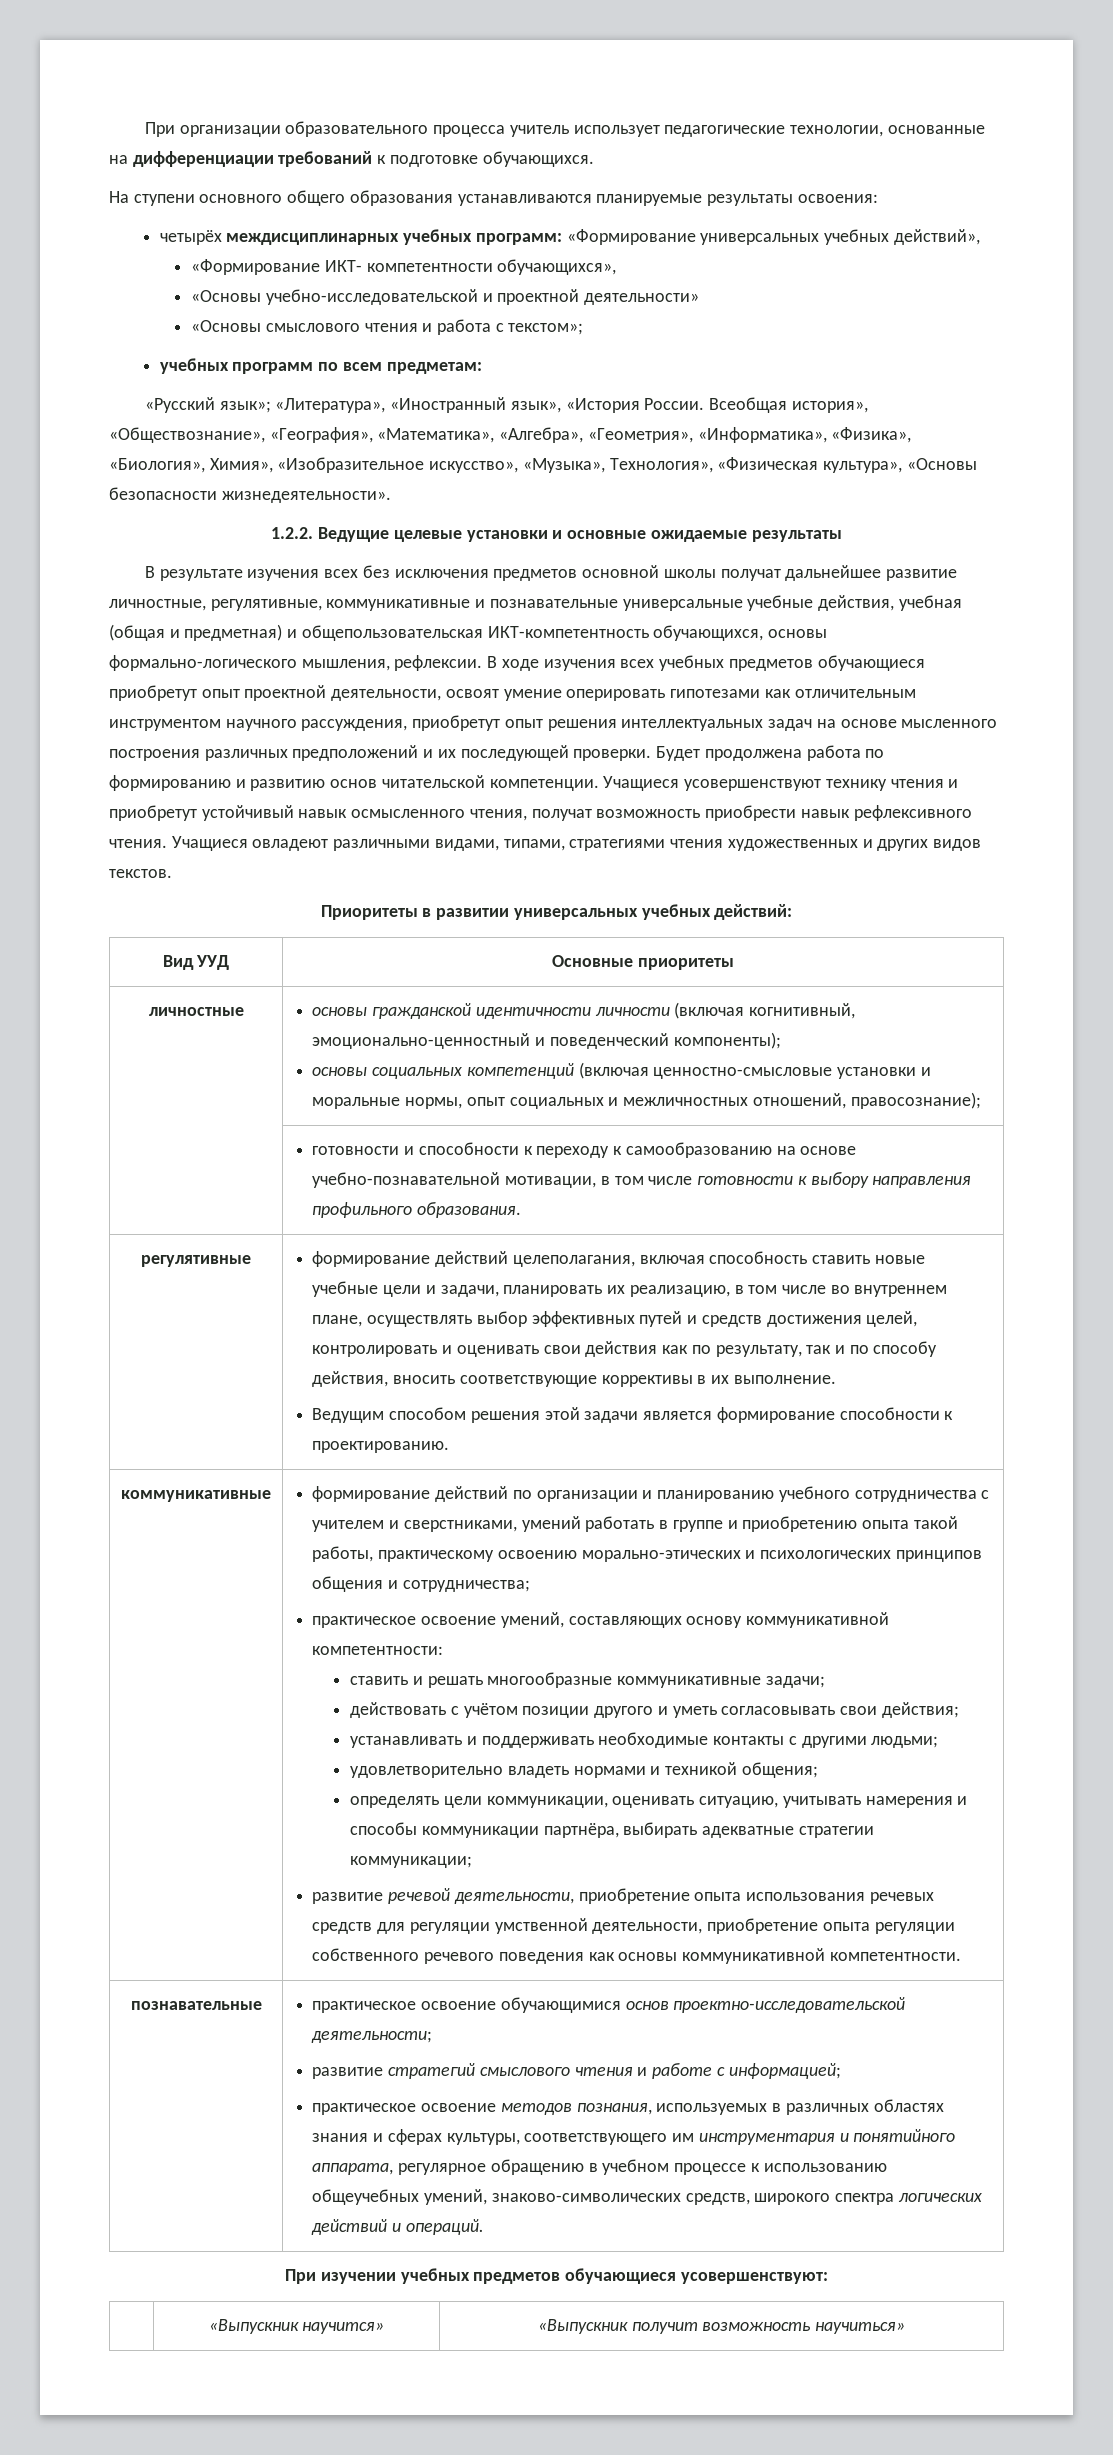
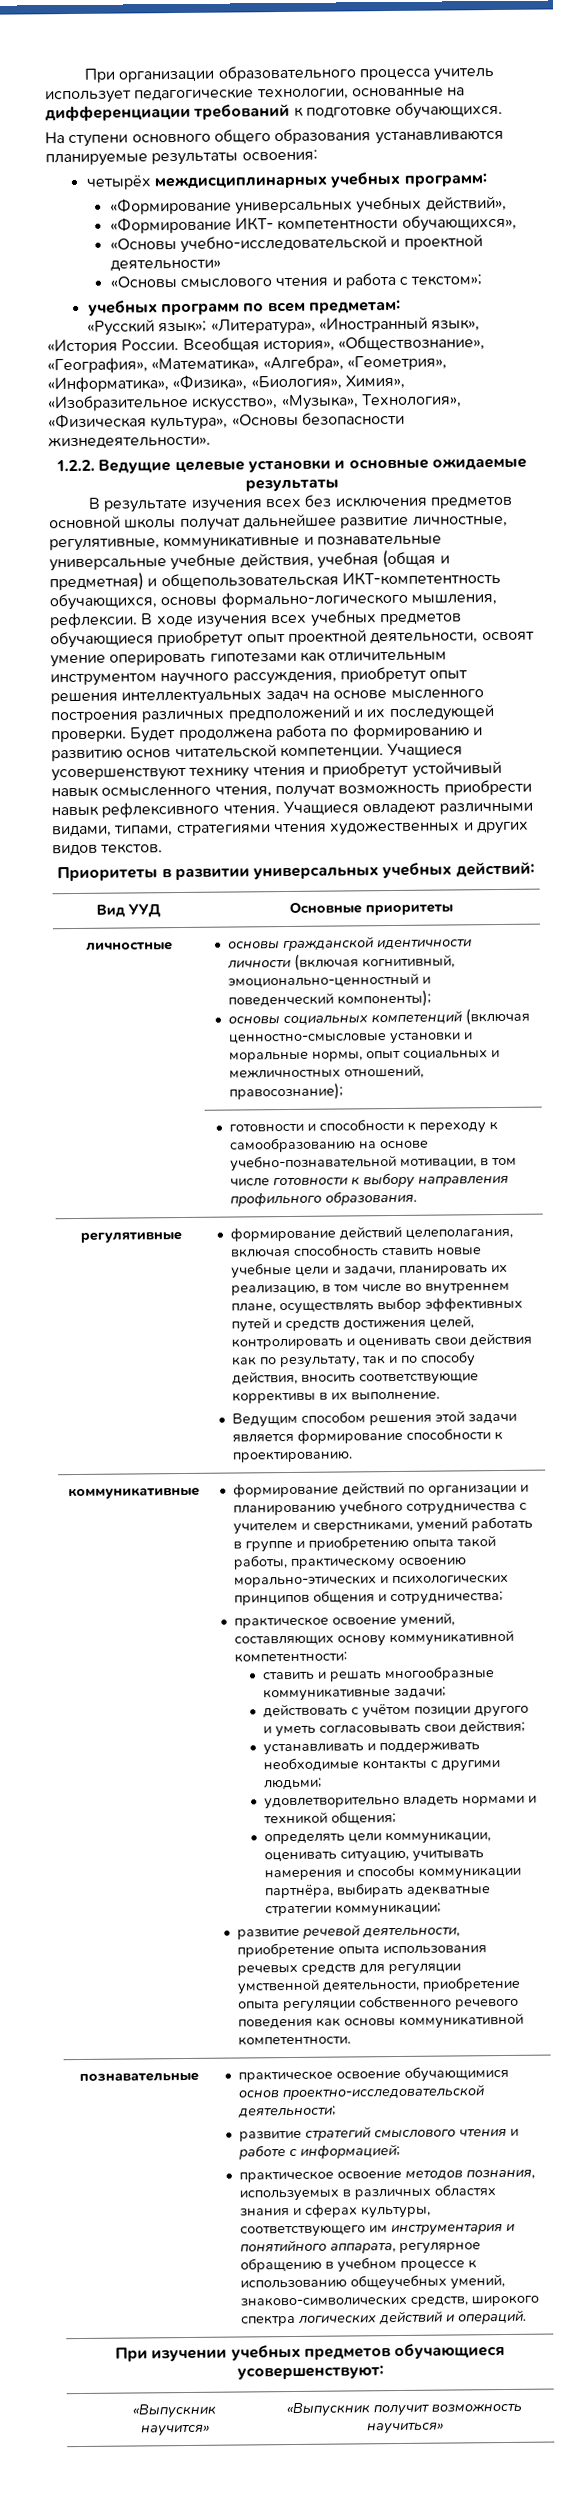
- четырёх междисциплинарных учебных программ: «Формирование универсальных учебных действий»,
+ четырёх междисциплинарных учебных программ:
+ «Формирование универсальных учебных действий»,

